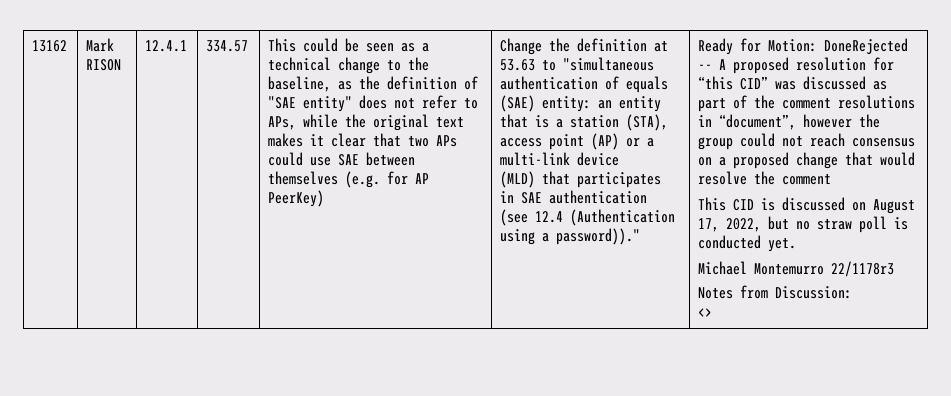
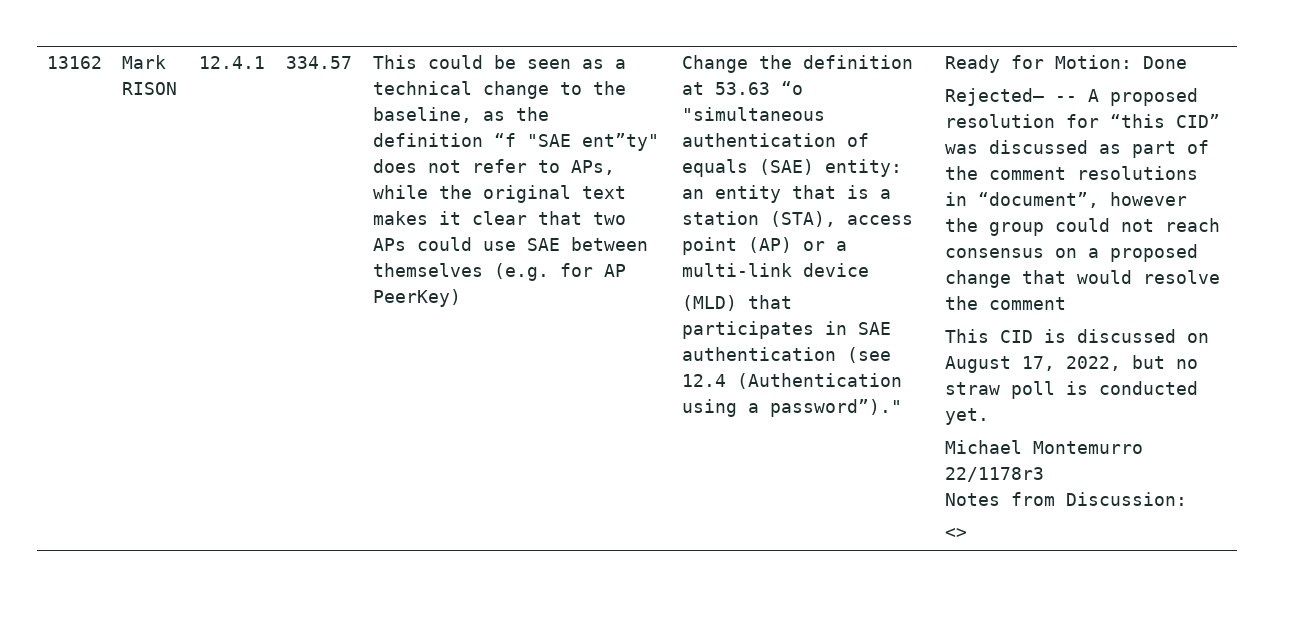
- This could be seen as a technical change to the baseline, as the definition of "SAE entity" does not refer to APs, while the original text makes it clear that two APs could use SAE between themselves (e.g. for AP PeerKey)
+ This could be seen as a technical change to the baseline, as the definition “f "SAE ent”ty" does not refer to APs, while the original text makes it clear that two APs could use SAE between themselves (e.g. for AP PeerKey)
- Change the definition at 53.63 to "simultaneous authentication of equals (SAE) entity: an entity that is a station (STA), access point (AP) or a multi-link device
+ Change the definition at 53.63 “o "simultaneous authentication of equals (SAE) entity: an entity that is a station (STA), access point (AP) or a multi-link device
- (MLD) that participates in SAE authentication (see 12.4 (Authentication using a password))."
+ (MLD) that participates in SAE authentication (see 12.4 (Authentication using a password”)."
- Ready for Motion: DoneRejected -- A proposed resolution for “this CID” was discussed as part of the comment resolutions in “document”, however the group could not reach consensus on a proposed change that would resolve the comment
+ Ready for Motion: Done
+ Rejected– -- A proposed resolution for “this CID” was discussed as part of the comment resolutions in “document”, however the group could not reach consensus on a proposed change that would resolve the comment

